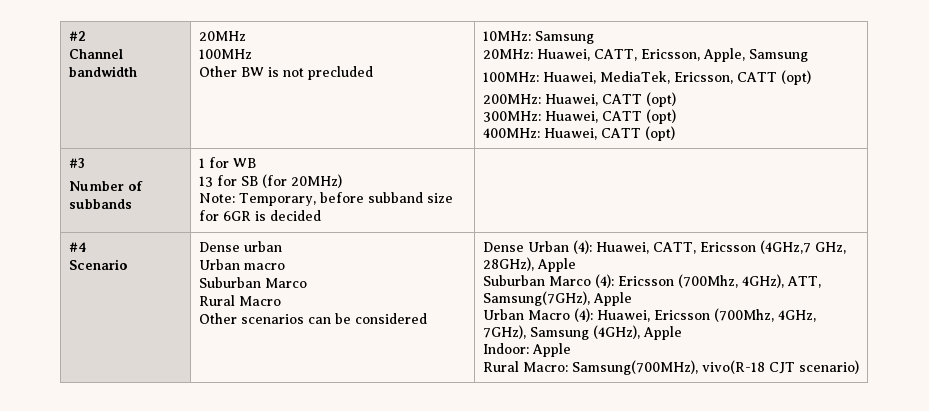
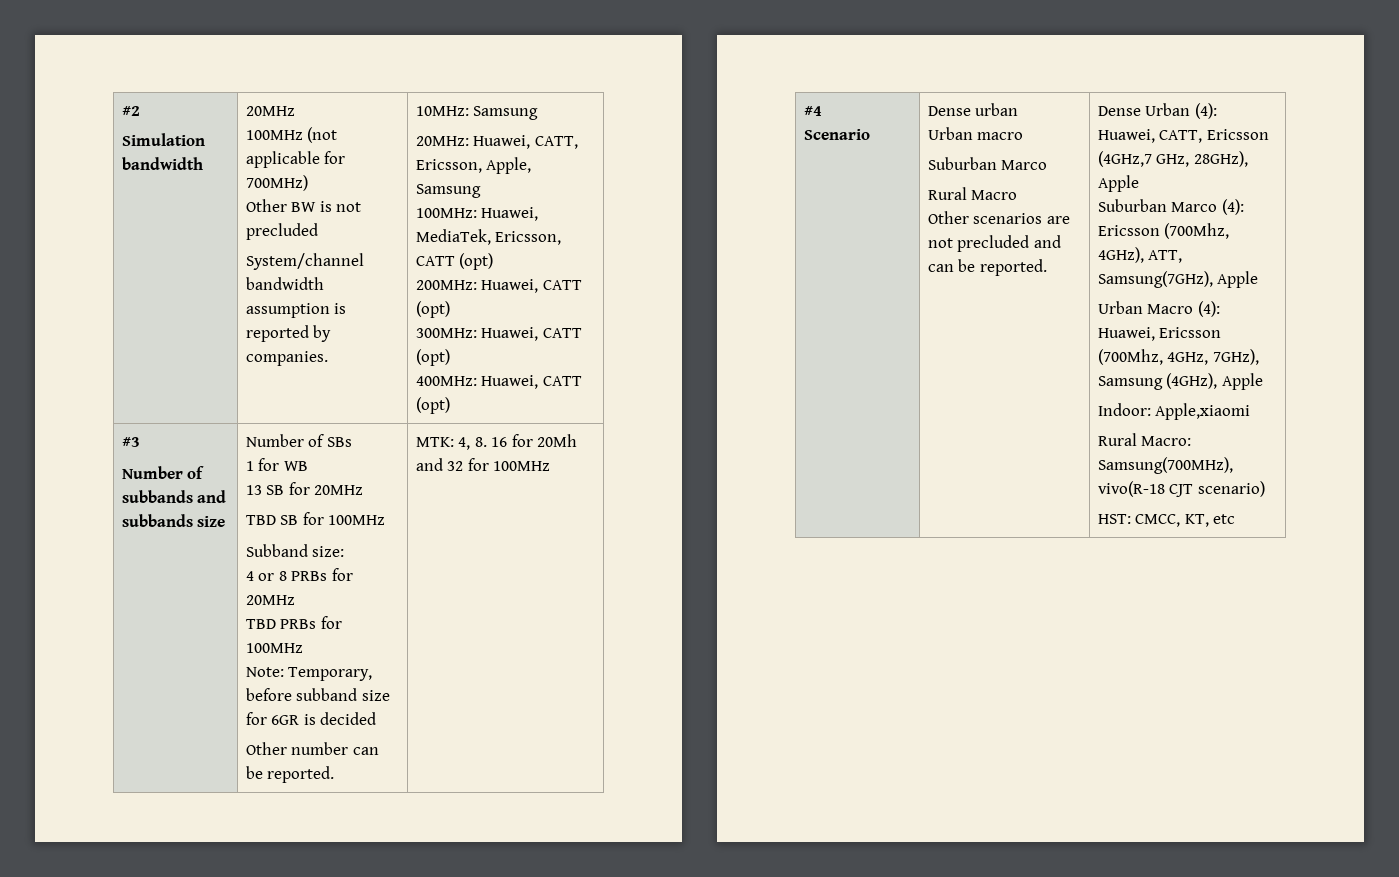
- Channel bandwidth
+ Simulation bandwidth
- 100MHz
+ 100MHz (not applicable for 700MHz)
+ System/channel bandwidth assumption is reported by companies.
- Number of subbands | 1 for WB
- 13 for SB (for 20MHz)
+ Number of subbands and subbands size | Number of SBs
+ 1 for WB
+ 13 SB for 20MHz
+ TBD SB for 100MHz
+ Subband size:
+ 4 or 8 PRBs for 20MHz
+ TBD PRBs for 100MHz
+ Other number can be reported. | MTK: 4, 8. 16 for 20Mh and 32 for 100MHz
- Other scenarios can be considered
+ Other scenarios are not precluded and can be reported.
- Indoor: Apple
+ Indoor: Apple,xiaomi
+ HST: CMCC, KT, etc

